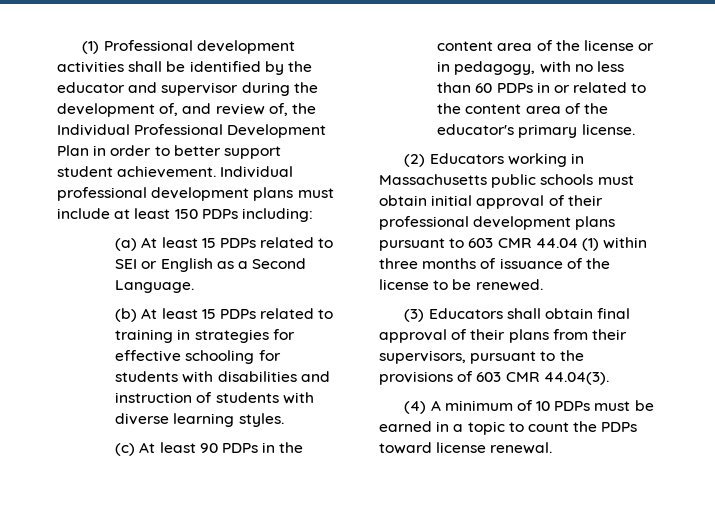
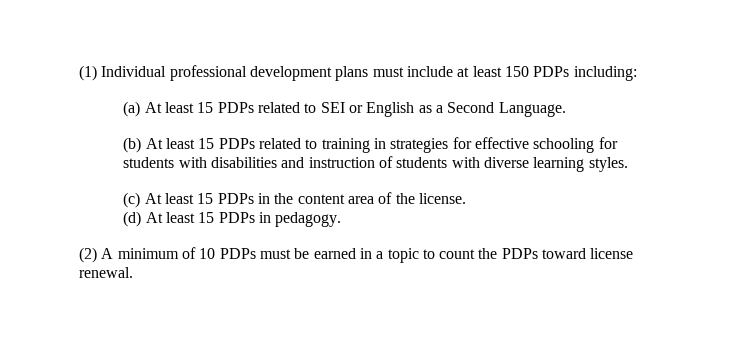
- (1) Professional development activities shall be identified by the educator and supervisor during the development of, and review of, the Individual Professional Development Plan in order to better support student achievement. Individual professional development plans must include at least 150 PDPs including:
+ (1) Individual professional development plans must include at least 150 PDPs including:
- (c) At least 90 PDPs in the content area of the license or in pedagogy, with no less than 60 PDPs in or related to the content area of the educator's primary license.
- (2) Educators working in Massachusetts public schools must obtain initial approval of their professional development plans pursuant to 603 CMR 44.04 (1) within three months of issuance of the license to be renewed.
- (3) Educators shall obtain final approval of their plans from their supervisors, pursuant to the provisions of 603 CMR 44.04(3).
- (4) A minimum of 10 PDPs must be earned in a topic to count the PDPs toward license renewal.
+ (c) At least 15 PDPs in the content area of the license.
+ (d) At least 15 PDPs in pedagogy.
+ (2) A minimum of 10 PDPs must be earned in a topic to count the PDPs toward license renewal.

